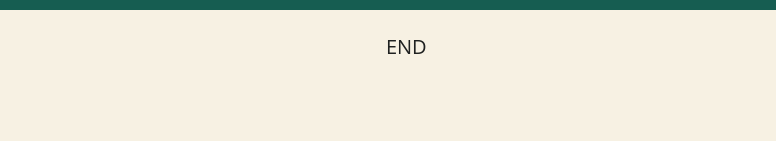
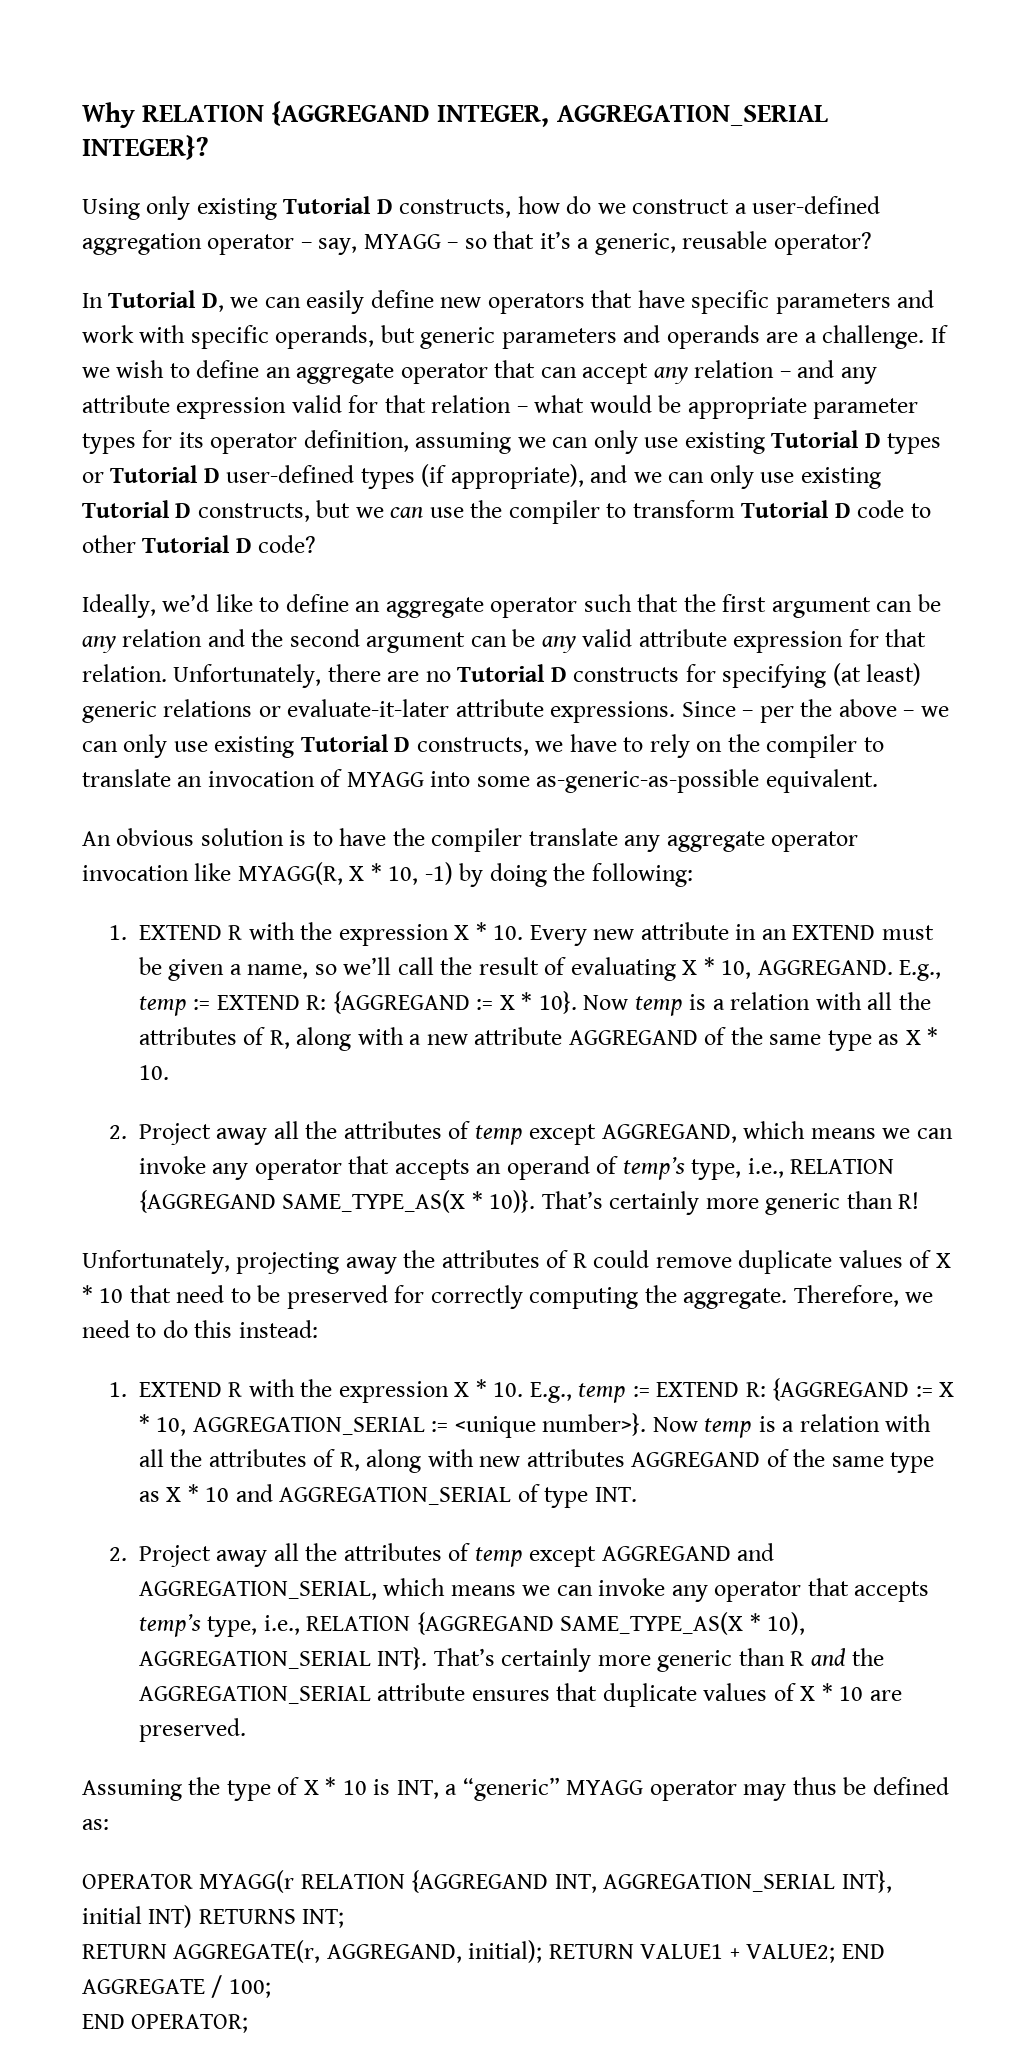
- END
+ Why RELATION {AGGREGAND INTEGER, AGGREGATION_SERIAL INTEGER}?
+ Using only existing Tutorial D constructs, how do we construct a user-defined aggregation operator – say, MYAGG – so that it’s a generic, reusable operator?
+ In Tutorial D, we can easily define new operators that have specific parameters and work with specific operands, but generic parameters and operands are a challenge. If we wish to define an aggregate operator that can accept any relation – and any attribute expression valid for that relation – what would be appropriate parameter types for its operator definition, assuming we can only use existing Tutorial D types or Tutorial D user-defined types (if appropriate), and we can only use existing Tutorial D constructs, but we can use the compiler to transform Tutorial D code to other Tutorial D code?
+ Ideally, we’d like to define an aggregate operator such that the first argument can be any relation and the second argument can be any valid attribute expression for that relation. Unfortunately, there are no Tutorial D constructs for specifying (at least) generic relations or evaluate-it-later attribute expressions. Since – per the above – we can only use existing Tutorial D constructs, we have to rely on the compiler to translate an invocation of MYAGG into some as-generic-as-possible equivalent.
+ An obvious solution is to have the compiler translate any aggregate operator invocation like MYAGG(R, X * 10, -1) by doing the following:
+ 1. EXTEND R with the expression X * 10. Every new attribute in an EXTEND must be given a name, so we’ll call the result of evaluating X * 10, AGGREGAND. E.g., temp := EXTEND R: {AGGREGAND := X * 10}. Now temp is a relation with all the attributes of R, along with a new attribute AGGREGAND of the same type as X * 10.
+ 2. Project away all the attributes of temp except AGGREGAND, which means we can invoke any operator that accepts an operand of temp’s type, i.e., RELATION {AGGREGAND SAME_TYPE_AS(X * 10)}. That’s certainly more generic than R!
+ Unfortunately, projecting away the attributes of R could remove duplicate values of X * 10 that need to be preserved for correctly computing the aggregate. Therefore, we need to do this instead:
+ 1. EXTEND R with the expression X * 10. E.g., temp := EXTEND R: {AGGREGAND := X * 10, AGGREGATION_SERIAL := <unique number>}. Now temp is a relation with all the attributes of R, along with new attributes AGGREGAND of the same type as X * 10 and AGGREGATION_SERIAL of type INT.
+ 2. Project away all the attributes of temp except AGGREGAND and AGGREGATION_SERIAL, which means we can invoke any operator that accepts temp’s type, i.e., RELATION {AGGREGAND SAME_TYPE_AS(X * 10), AGGREGATION_SERIAL INT}. That’s certainly more generic than R and the AGGREGATION_SERIAL attribute ensures that duplicate values of X * 10 are preserved.
+ Assuming the type of X * 10 is INT, a “generic” MYAGG operator may thus be defined as:
+ OPERATOR MYAGG(r RELATION {AGGREGAND INT, AGGREGATION_SERIAL INT}, initial INT) RETURNS INT;
+ RETURN AGGREGATE(r, AGGREGAND, initial); RETURN VALUE1 + VALUE2; END AGGREGATE / 100;
+ END OPERATOR;

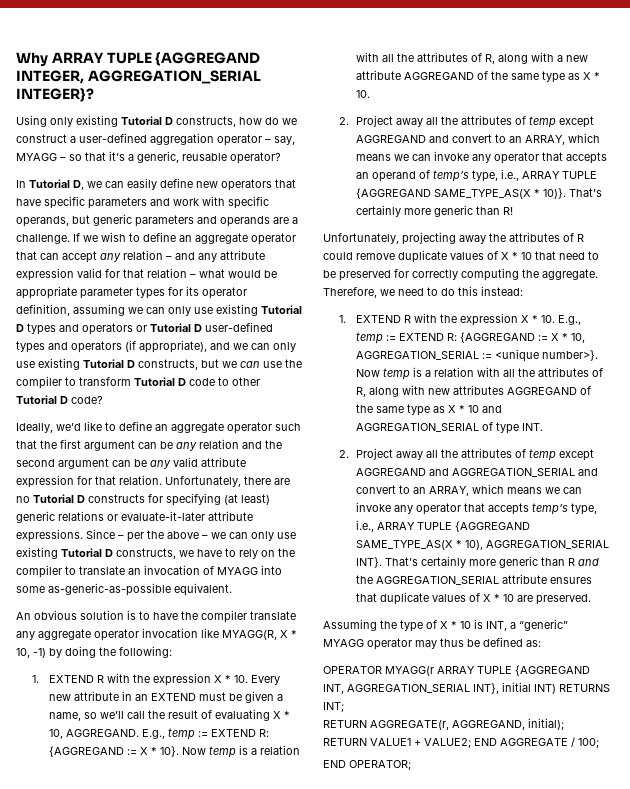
- Why RELATION {AGGREGAND INTEGER, AGGREGATION_SERIAL INTEGER}?
+ Why ARRAY TUPLE {AGGREGAND INTEGER, AGGREGATION_SERIAL INTEGER}?
- If we wish to define an aggregate operator that can accept any relation – and any attribute expression valid for that relation – what would be appropriate parameter types for its operator definition, assuming we can only use existing Tutorial D types or Tutorial D user-defined types (if appropriate), and we can only use existing Tutorial D constructs, but we can use the compiler to transform Tutorial D code to other Tutorial D code?
+ If we wish to define an aggregate operator that can accept any relation – and any attribute expression valid for that relation – what would be appropriate parameter types for its operator definition, assuming we can only use existing Tutorial D types and operators or Tutorial D user-defined types and operators (if appropriate), and we can only use existing Tutorial D constructs, but we can use the compiler to transform Tutorial D code to other Tutorial D code?
- 2. Project away all the attributes of temp except AGGREGAND, which means we can invoke any operator that accepts an operand of temp’s type, i.e., RELATION {AGGREGAND SAME_TYPE_AS(X * 10)}.
+ 2. Project away all the attributes of temp except AGGREGAND and convert to an ARRAY, which means we can invoke any operator that accepts an operand of temp’s type, i.e., ARRAY TUPLE {AGGREGAND SAME_TYPE_AS(X * 10)}.
- 2. Project away all the attributes of temp except AGGREGAND and AGGREGATION_SERIAL, which means we can invoke any operator that accepts temp’s type, i.e., RELATION {AGGREGAND SAME_TYPE_AS(X * 10), AGGREGATION_SERIAL INT}.
+ 2. Project away all the attributes of temp except AGGREGAND and AGGREGATION_SERIAL and convert to an ARRAY, which means we can invoke any operator that accepts temp’s type, i.e., ARRAY TUPLE {AGGREGAND SAME_TYPE_AS(X * 10), AGGREGATION_SERIAL INT}.
- OPERATOR MYAGG(r RELATION {AGGREGAND INT, AGGREGATION_SERIAL INT}, initial INT) RETURNS INT;
+ OPERATOR MYAGG(r ARRAY TUPLE {AGGREGAND INT, AGGREGATION_SERIAL INT}, initial INT) RETURNS INT;

